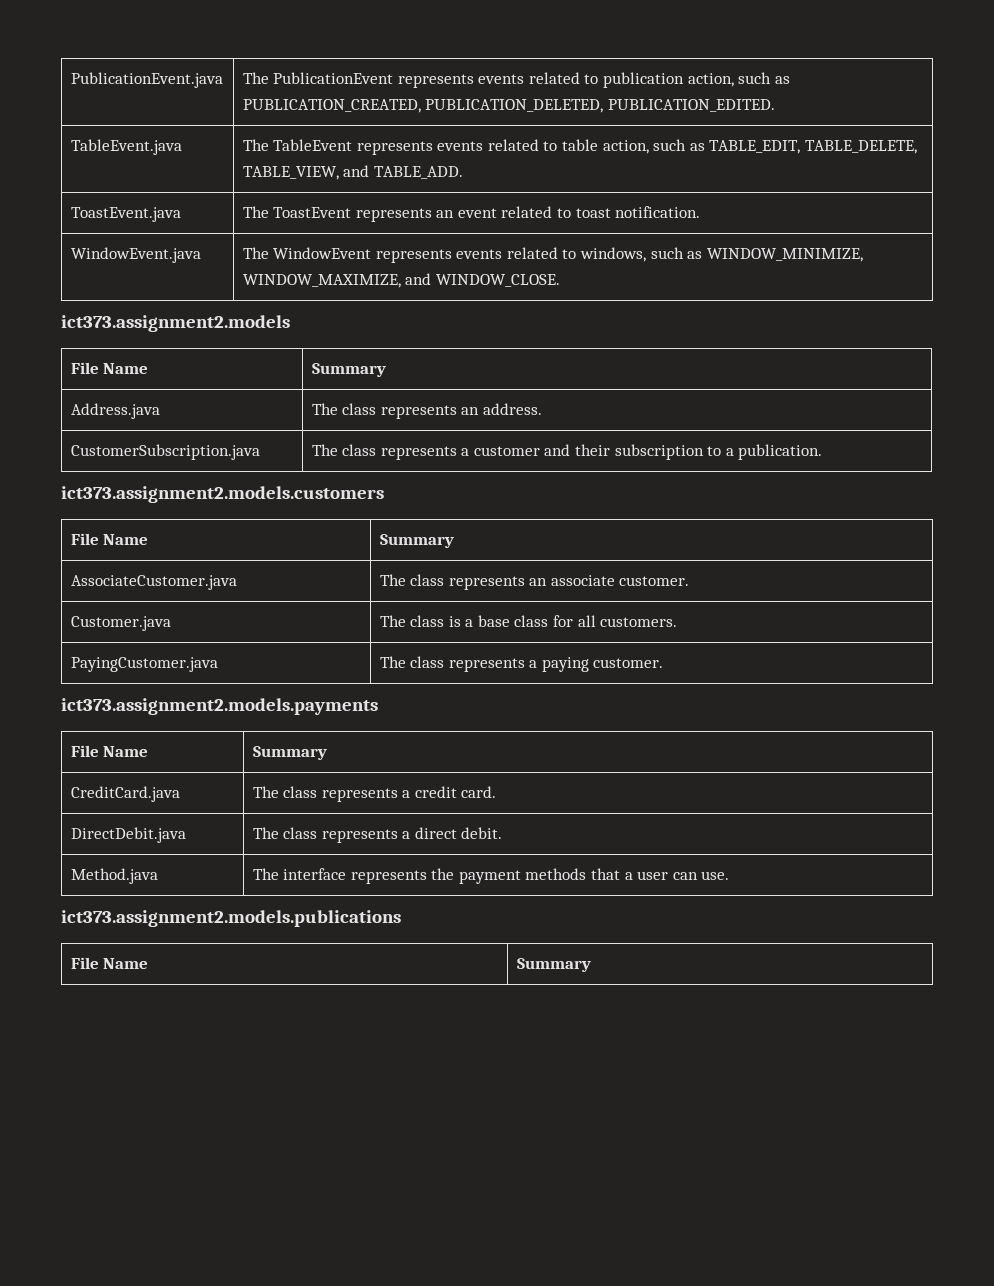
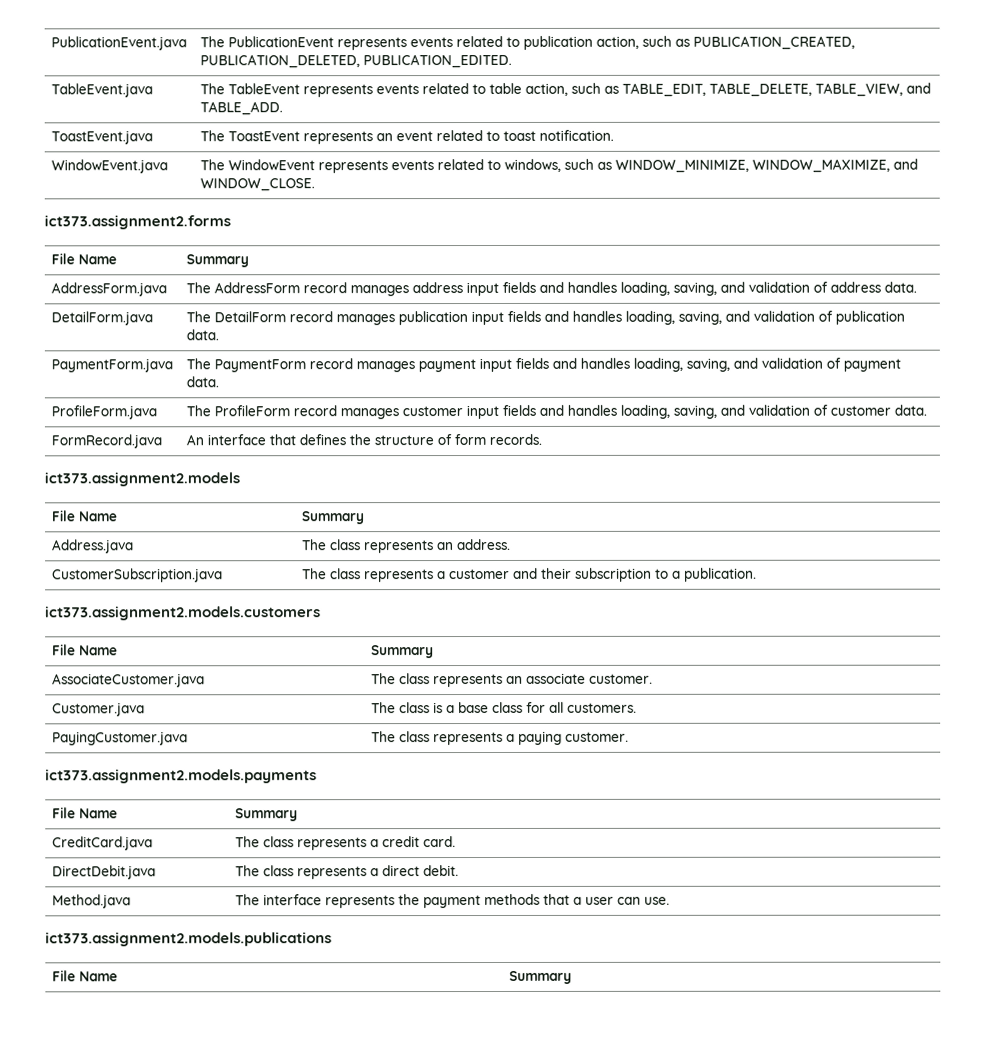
+ ict373.assignment2.forms
+ File Name | Summary
+ AddressForm.java | The AddressForm record manages address input fields and handles loading, saving, and validation of address data.
+ DetailForm.java | The DetailForm record manages publication input fields and handles loading, saving, and validation of publication data.
+ PaymentForm.java | The PaymentForm record manages payment input fields and handles loading, saving, and validation of payment data.
+ ProfileForm.java | The ProfileForm record manages customer input fields and handles loading, saving, and validation of customer data.
+ FormRecord.java | An interface that defines the structure of form records.

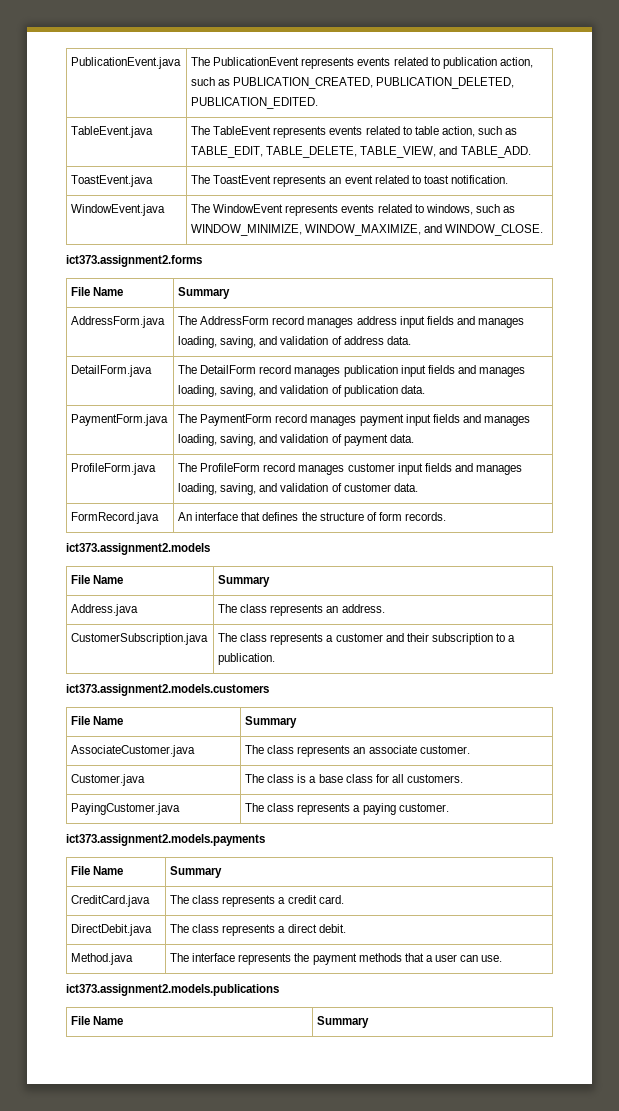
- AddressForm.java | The AddressForm record manages address input fields and handles loading, saving, and validation of address data.
+ AddressForm.java | The AddressForm record manages address input fields and manages loading, saving, and validation of address data.
- DetailForm.java | The DetailForm record manages publication input fields and handles loading, saving, and validation of publication data.
+ DetailForm.java | The DetailForm record manages publication input fields and manages loading, saving, and validation of publication data.
- PaymentForm.java | The PaymentForm record manages payment input fields and handles loading, saving, and validation of payment data.
+ PaymentForm.java | The PaymentForm record manages payment input fields and manages loading, saving, and validation of payment data.
- ProfileForm.java | The ProfileForm record manages customer input fields and handles loading, saving, and validation of customer data.
+ ProfileForm.java | The ProfileForm record manages customer input fields and manages loading, saving, and validation of customer data.

